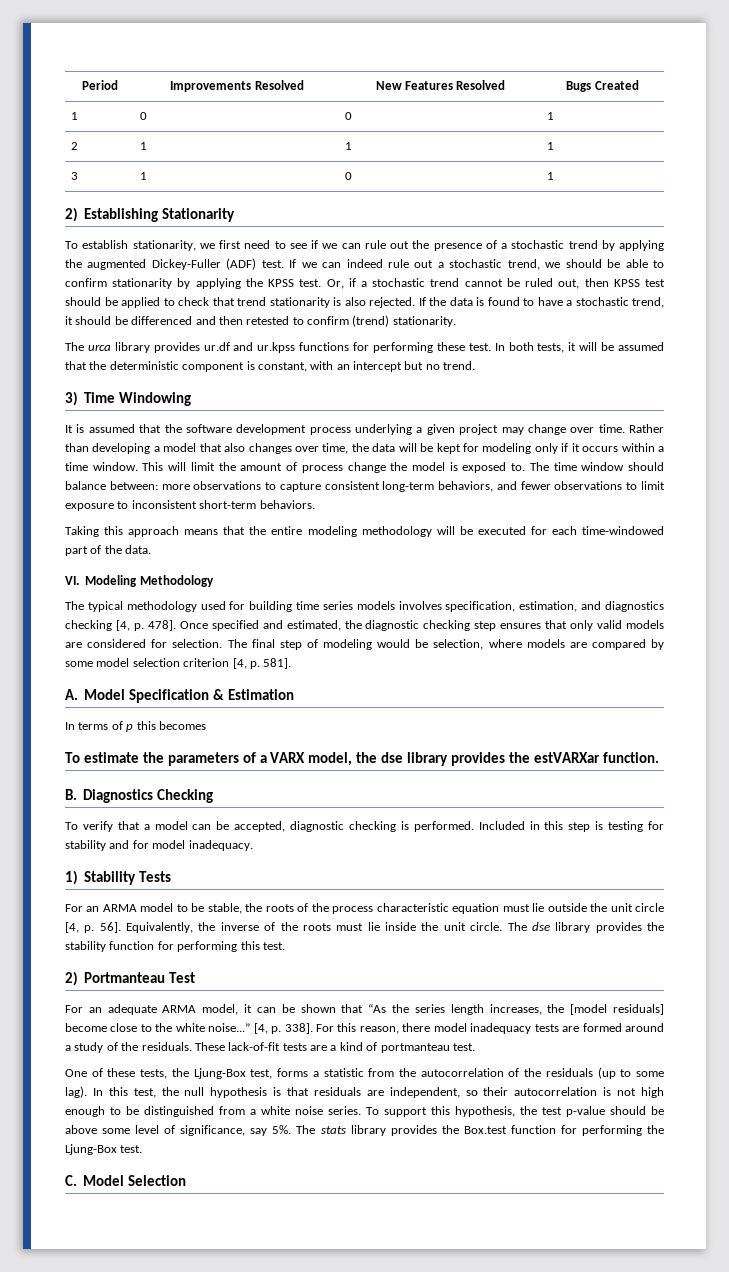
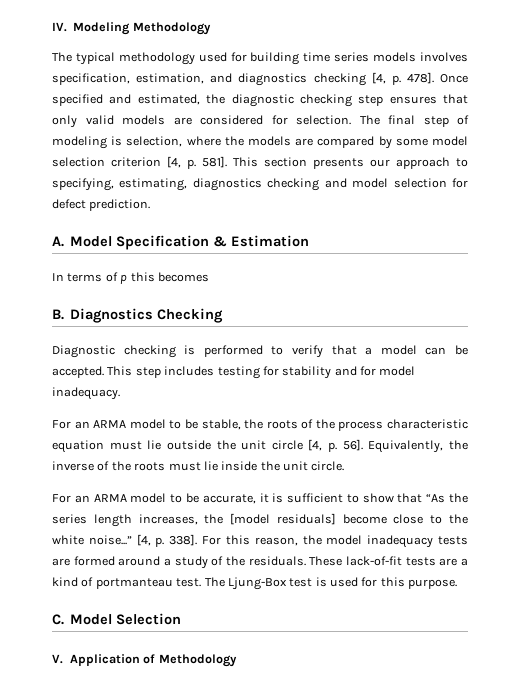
- Period | Improvements Resolved | New Features Resolved | Bugs Created
- 1 | 0 | 0 | 1
- 2 | 1 | 1 | 1
- 3 | 1 | 0 | 1
- 2) Establishing Stationarity
- To establish stationarity, we first need to see if we can rule out the presence of a stochastic trend by applying the augmented Dickey-Fuller (ADF) test. If we can indeed rule out a stochastic trend, we should be able to confirm stationarity by applying the KPSS test. Or, if a stochastic trend cannot be ruled out, then KPSS test should be applied to check that trend stationarity is also rejected. If the data is found to have a stochastic trend, it should be differenced and then retested to confirm (trend) stationarity.
- The urca library provides ur.df and ur.kpss functions for performing these test. In both tests, it will be assumed that the deterministic component is constant, with an intercept but no trend.
- 3) Time Windowing
- It is assumed that the software development process underlying a given project may change over time. Rather than developing a model that also changes over time, the data will be kept for modeling only if it occurs within a time window. This will limit the amount of process change the model is exposed to. The time window should balance between: more observations to capture consistent long-term behaviors, and fewer observations to limit exposure to inconsistent short-term behaviors.
- Taking this approach means that the entire modeling methodology will be executed for each time-windowed part of the data.
- VI. Modeling Methodology
+ IV. Modeling Methodology
- The final step of modeling would be selection, where models are compared by some model selection criterion [4, p. 581].
+ The final step of modeling is selection, where the models are compared by some model selection criterion [4, p. 581]. This section presents our approach to specifying, estimating, diagnostics checking and model selection for defect prediction.
- To estimate the parameters of a VARX model, the dse library provides the estVARXar function.
  B. Diagnostics Checking
- To verify that a model can be accepted, diagnostic checking is performed. Included in this step is testing for stability and for model inadequacy.
+ Diagnostic checking is performed to verify that a model can be accepted. This step includes testing for stability and for model inadequacy.
- 1) Stability Tests
- Equivalently, the inverse of the roots must lie inside the unit circle. The dse library provides the stability function for performing this test.
- 2) Portmanteau Test
- For an adequate ARMA model, it can be shown that “As the series length increases, the [model residuals] become close to the white noise...”
+ Equivalently, the inverse of the roots must lie inside the unit circle.
+ For an ARMA model to be accurate, it is sufficient to show that “As the series length increases, the [model residuals] become close to the white noise...”
- For this reason, there model inadequacy tests are formed around a study of the residuals.
+ For this reason, the model inadequacy tests are formed around a study of the residuals.
- These lack-of-fit tests are a kind of portmanteau test.
- One of these tests, the Ljung-Box test, forms a statistic from the autocorrelation of the residuals (up to some lag). In this test, the null hypothesis is that residuals are independent, so their autocorrelation is not high enough to be distinguished from a white noise series. To support this hypothesis, the test p-value should be above some level of significance, say 5%. The stats library provides the Box.test function for performing the Ljung-Box test.
+ These lack-of-fit tests are a kind of portmanteau test. The Ljung-Box test is used for this purpose.
+ V. Application of Methodology

